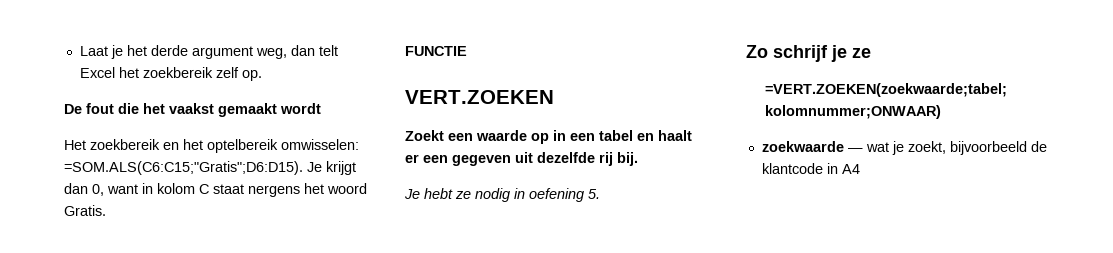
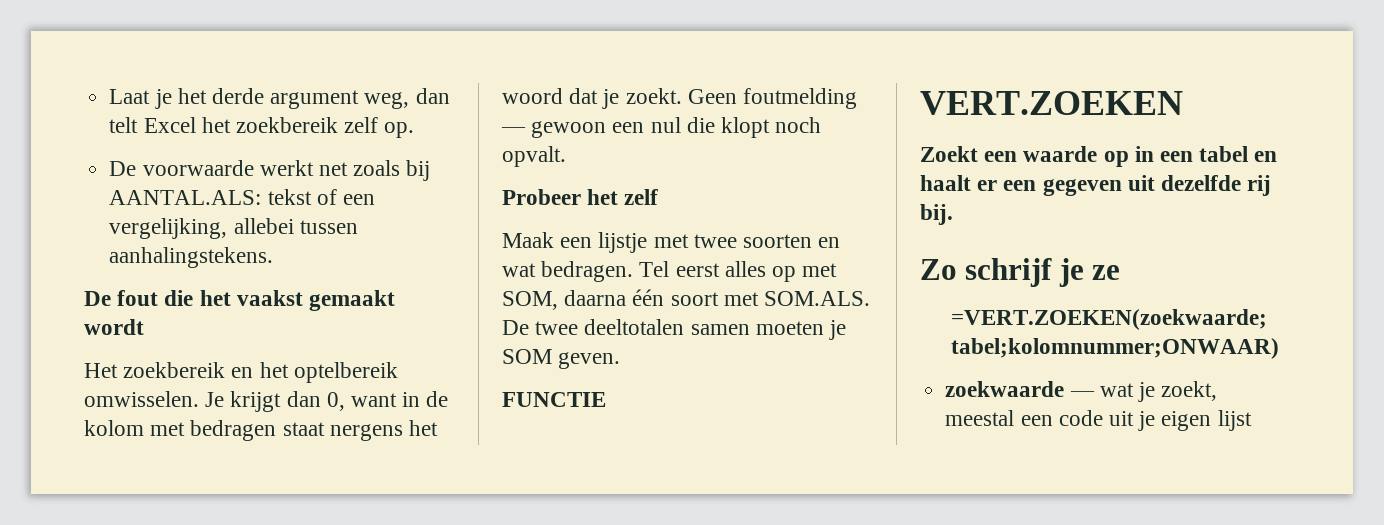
+ De voorwaarde werkt net zoals bij AANTAL.ALS: tekst of een vergelijking, allebei tussen aanhalingstekens.
- Het zoekbereik en het optelbereik omwisselen: =SOM.ALS(C6:C15;"Gratis";D6:D15). Je krijgt dan 0, want in kolom C staat nergens het woord Gratis.
+ Het zoekbereik en het optelbereik omwisselen. Je krijgt dan 0, want in de kolom met bedragen staat nergens het woord dat je zoekt. Geen foutmelding — gewoon een nul die klopt noch opvalt.
+ Probeer het zelf
+ Maak een lijstje met twee soorten en wat bedragen. Tel eerst alles op met SOM, daarna één soort met SOM.ALS. De twee deeltotalen samen moeten je SOM geven.
- Je hebt ze nodig in oefening 5.
- zoekwaarde — wat je zoekt, bijvoorbeeld de klantcode in A4
+ zoekwaarde — wat je zoekt, meestal een code uit je eigen lijst

